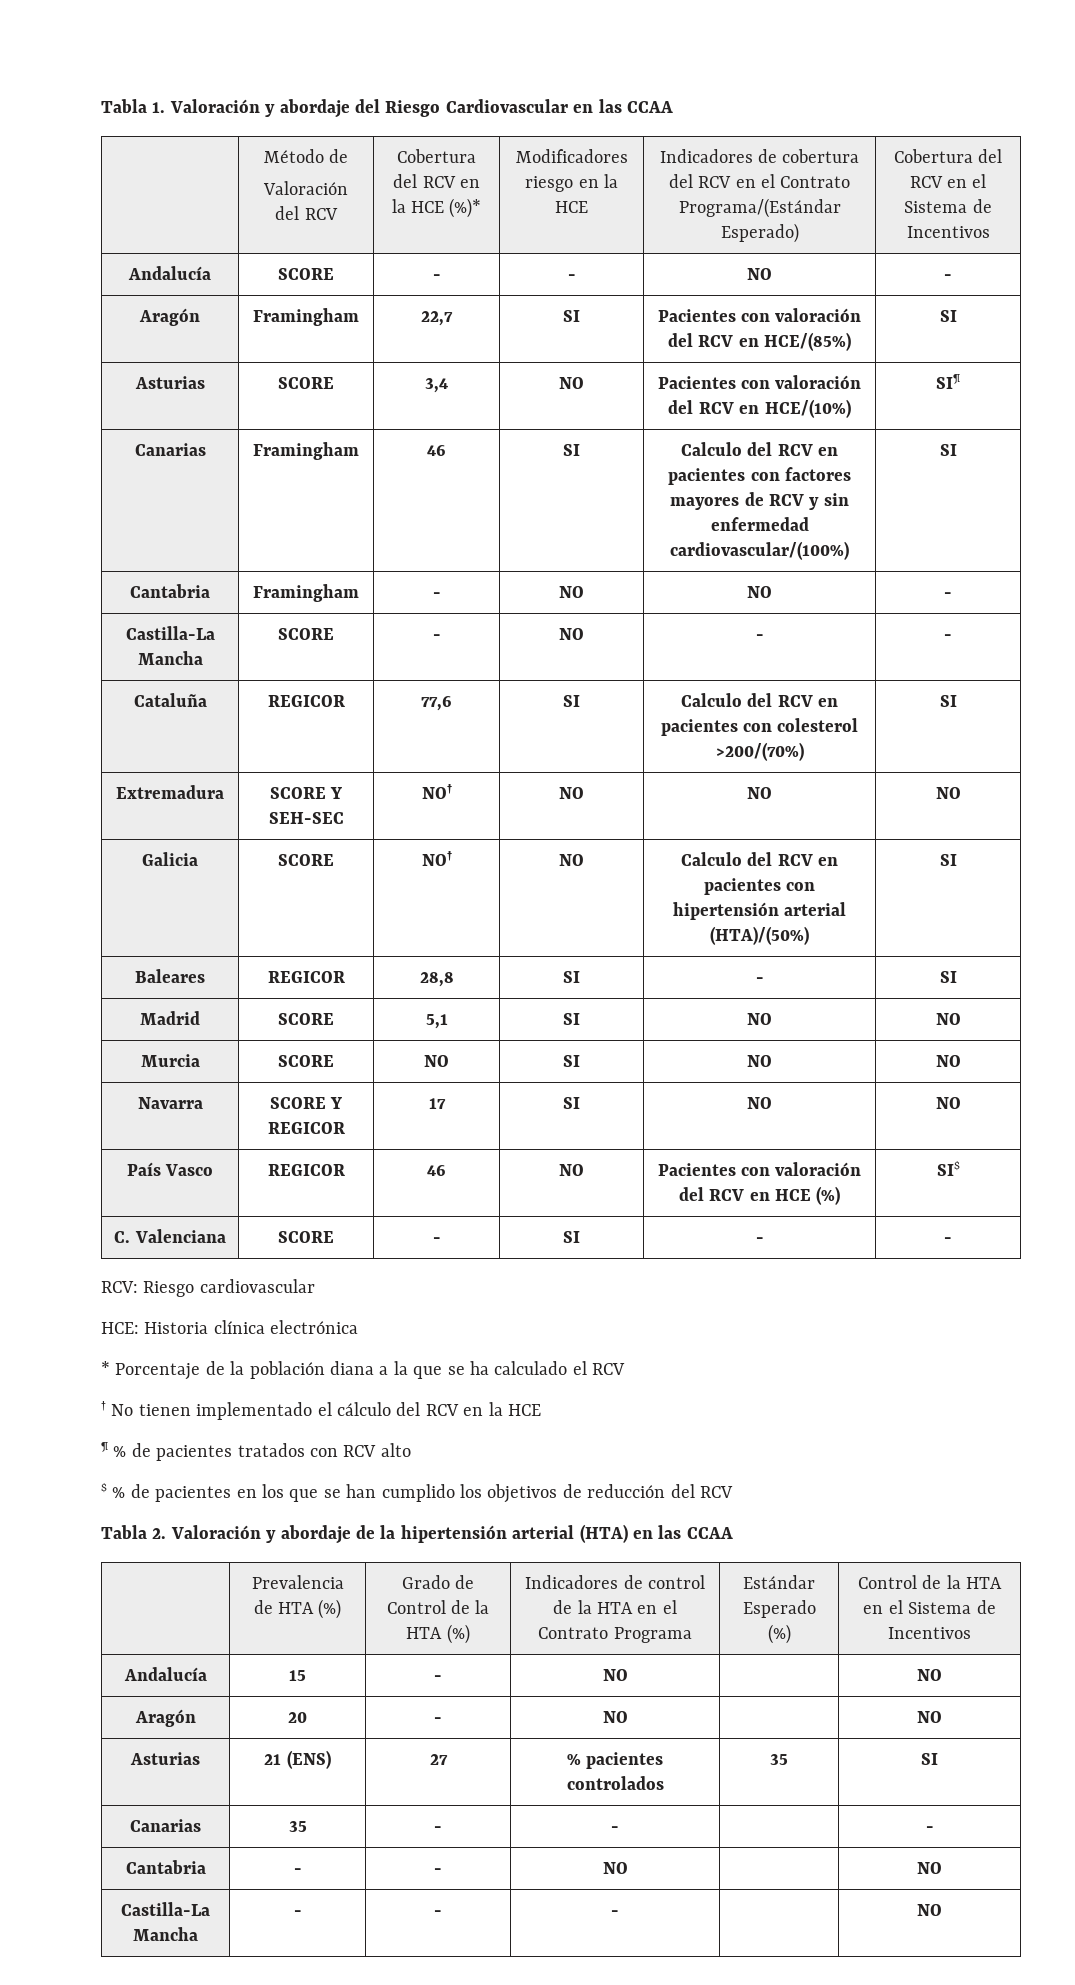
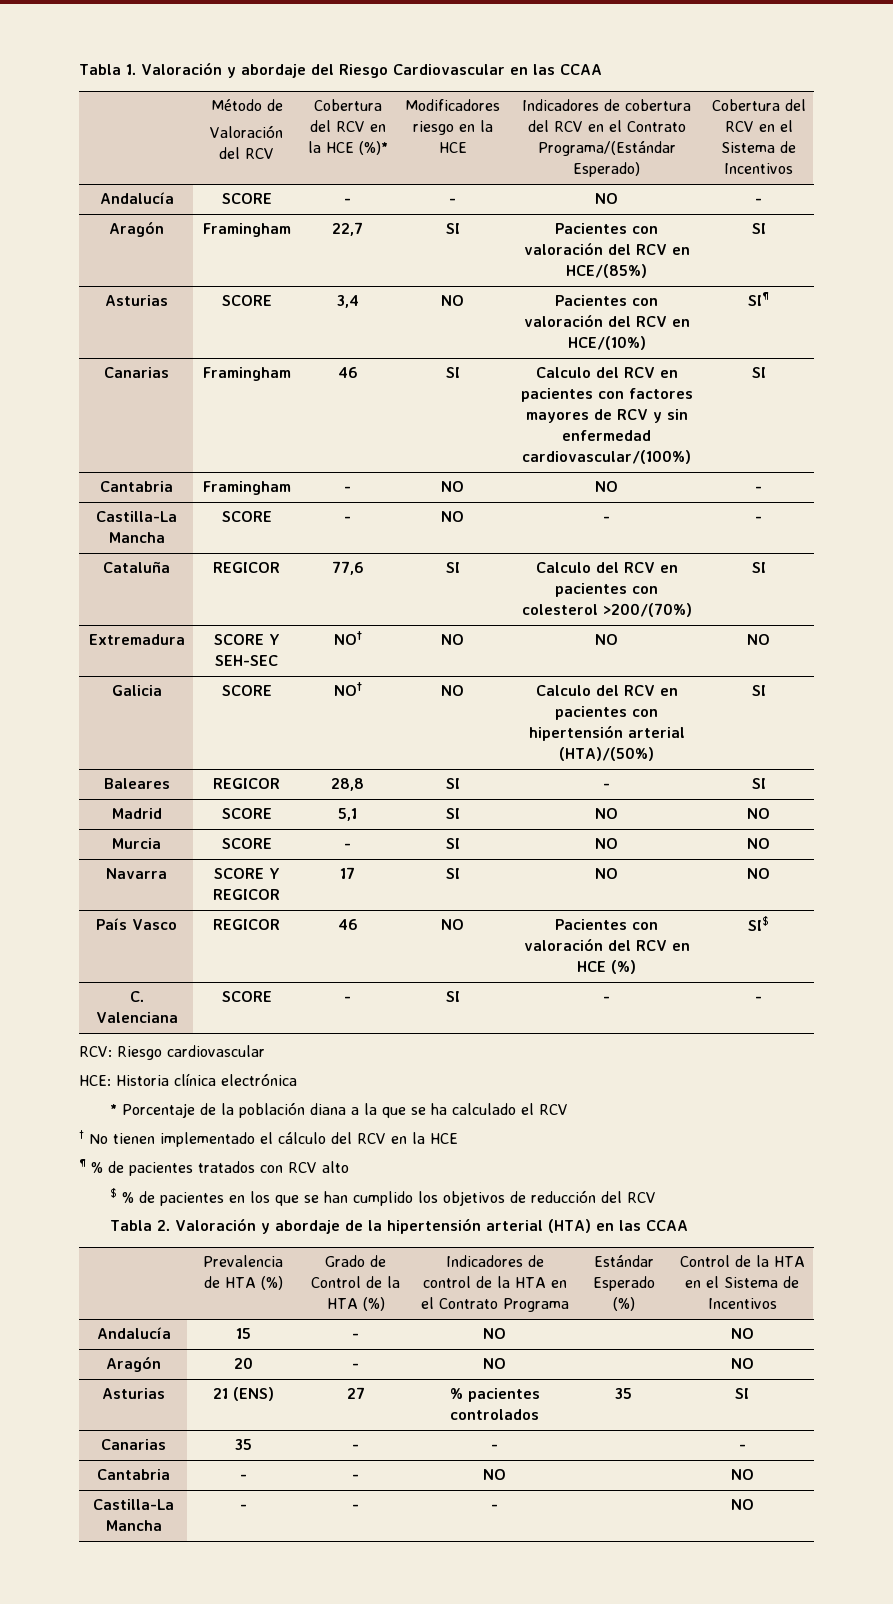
- Murcia | SCORE | NO | SI | NO | NO
+ Murcia | SCORE | - | SI | NO | NO

